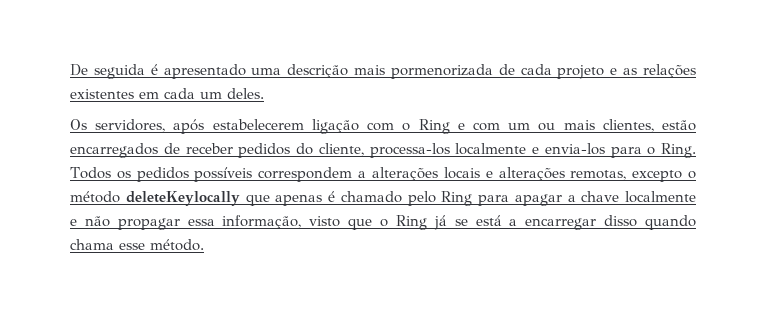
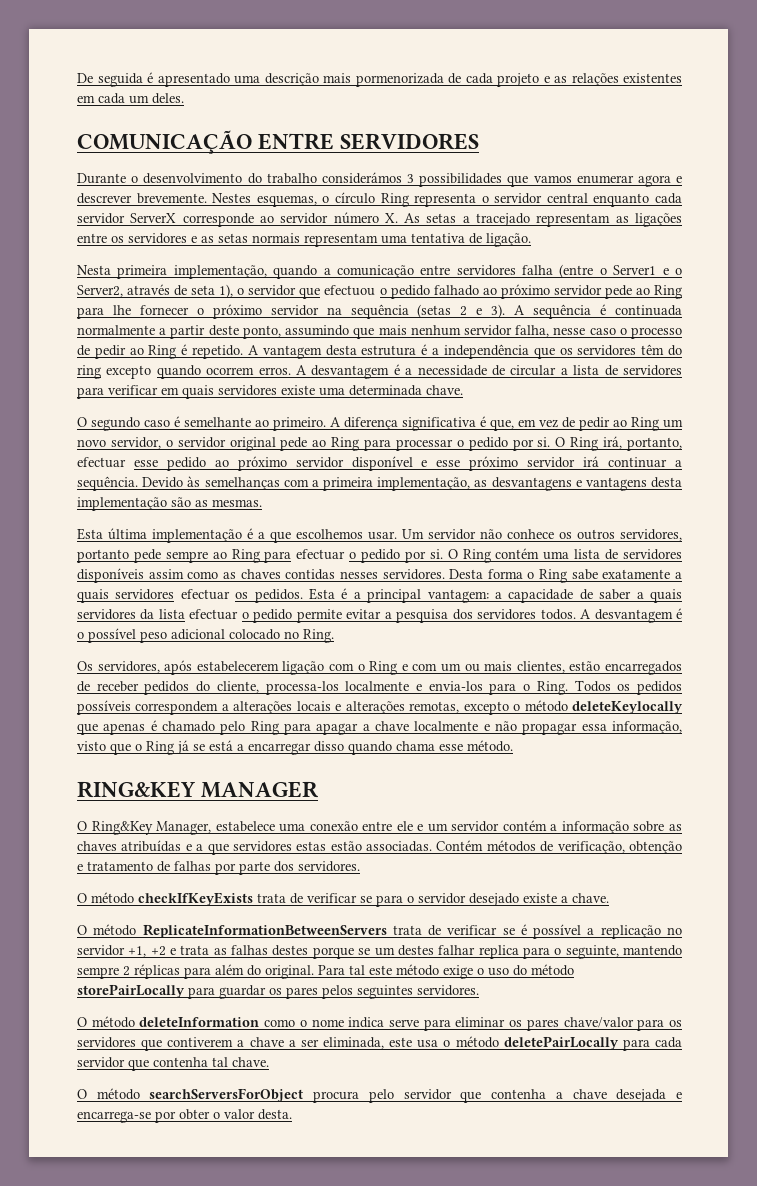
+ COMUNICAÇÃO ENTRE SERVIDORES
+ Durante o desenvolvimento do trabalho considerámos 3 possibilidades que vamos enumerar agora e descrever brevemente. Nestes esquemas, o círculo Ring representa o servidor central enquanto cada servidor ServerX corresponde ao servidor número X. As setas a tracejado representam as ligações entre os servidores e as setas normais representam uma tentativa de ligação.
+ Nesta primeira implementação, quando a comunicação entre servidores falha (entre o Server1 e o Server2, através de seta 1), o servidor que efectuou o pedido falhado ao próximo servidor pede ao Ring para lhe fornecer o próximo servidor na sequência (setas 2 e 3). A sequência é continuada normalmente a partir deste ponto, assumindo que mais nenhum servidor falha, nesse caso o processo de pedir ao Ring é repetido. A vantagem desta estrutura é a independência que os servidores têm do ring excepto quando ocorrem erros. A desvantagem é a necessidade de circular a lista de servidores para verificar em quais servidores existe uma determinada chave.
+ O segundo caso é semelhante ao primeiro. A diferença significativa é que, em vez de pedir ao Ring um novo servidor, o servidor original pede ao Ring para processar o pedido por si. O Ring irá, portanto, efectuar esse pedido ao próximo servidor disponível e esse próximo servidor irá continuar a sequência. Devido às semelhanças com a primeira implementação, as desvantagens e vantagens desta implementação são as mesmas.
+ Esta última implementação é a que escolhemos usar. Um servidor não conhece os outros servidores, portanto pede sempre ao Ring para efectuar o pedido por si. O Ring contém uma lista de servidores disponíveis assim como as chaves contidas nesses servidores. Desta forma o Ring sabe exatamente a quais servidores efectuar os pedidos. Esta é a principal vantagem: a capacidade de saber a quais servidores da lista efectuar o pedido permite evitar a pesquisa dos servidores todos. A desvantagem é o possível peso adicional colocado no Ring.
+ RING&KEY MANAGER
+ O Ring&Key Manager, estabelece uma conexão entre ele e um servidor contém a informação sobre as chaves atribuídas e a que servidores estas estão associadas. Contém métodos de verificação, obtenção e tratamento de falhas por parte dos servidores.
+ O método checkIfKeyExists trata de verificar se para o servidor desejado existe a chave.
+ O método ReplicateInformationBetweenServers trata de verificar se é possível a replicação no servidor +1, +2 e trata as falhas destes porque se um destes falhar replica para o seguinte, mantendo sempre 2 réplicas para além do original. Para tal este método exige o uso do método storePairLocally para guardar os pares pelos seguintes servidores.
+ O método deleteInformation como o nome indica serve para eliminar os pares chave/valor para os servidores que contiverem a chave a ser eliminada, este usa o método deletePairLocally para cada servidor que contenha tal chave.
+ O método searchServersForObject procura pelo servidor que contenha a chave desejada e encarrega-se por obter o valor desta.

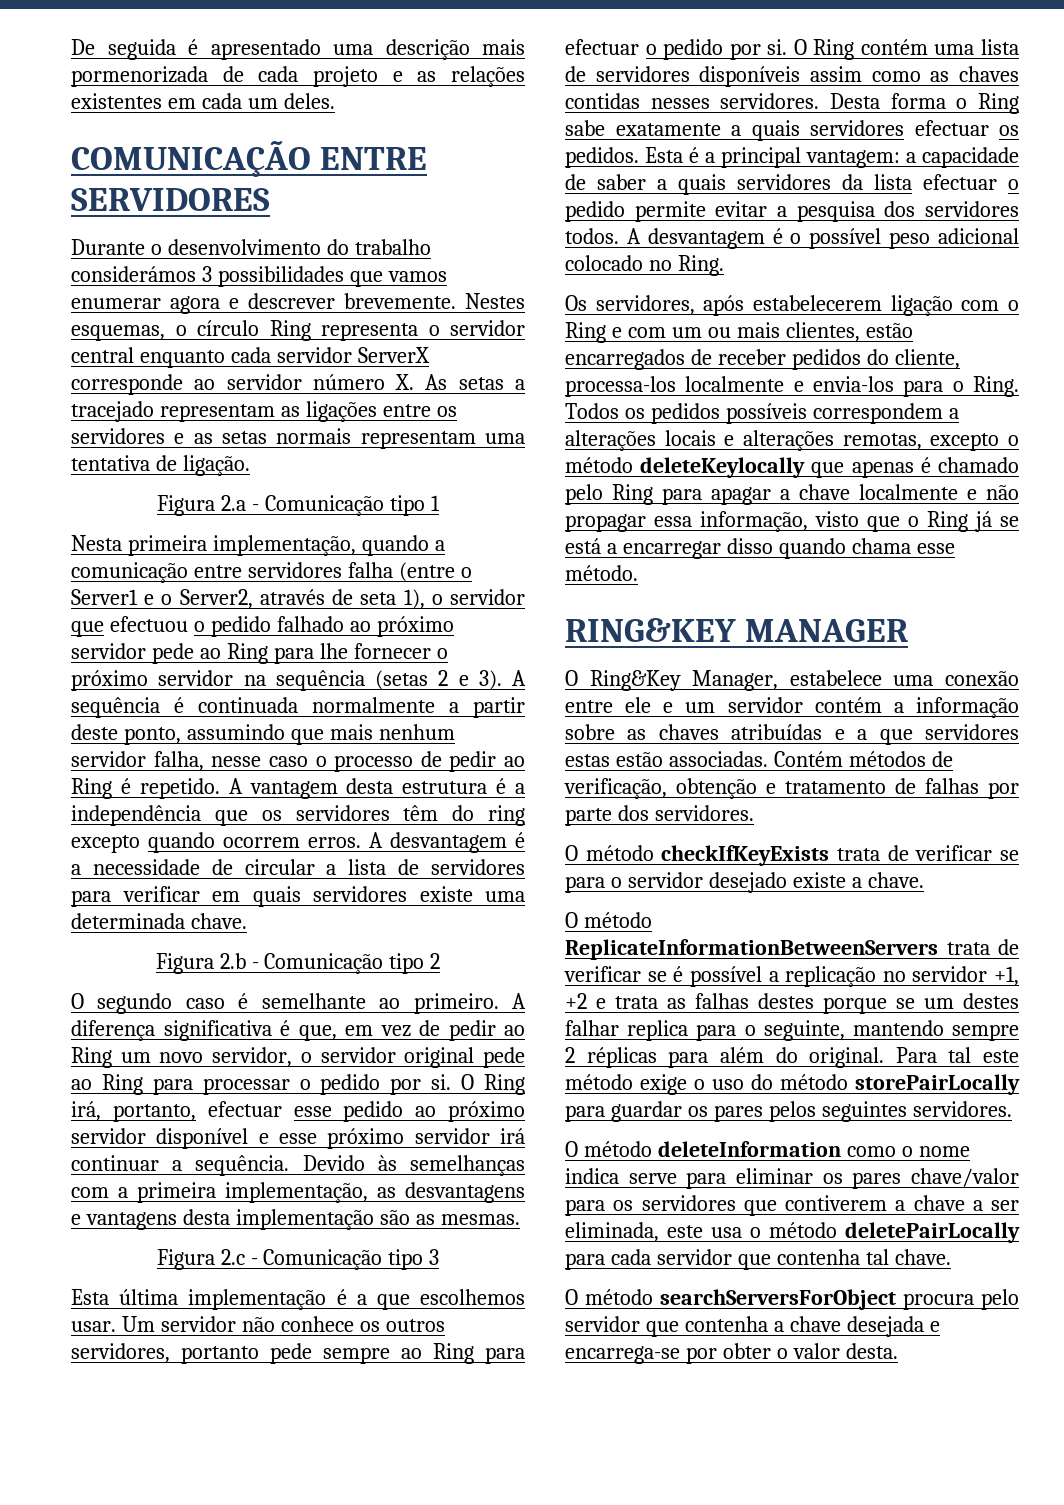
+ Figura 2.a - Comunicação tipo 1
+ Figura 2.b - Comunicação tipo 2
+ Figura 2.c - Comunicação tipo 3

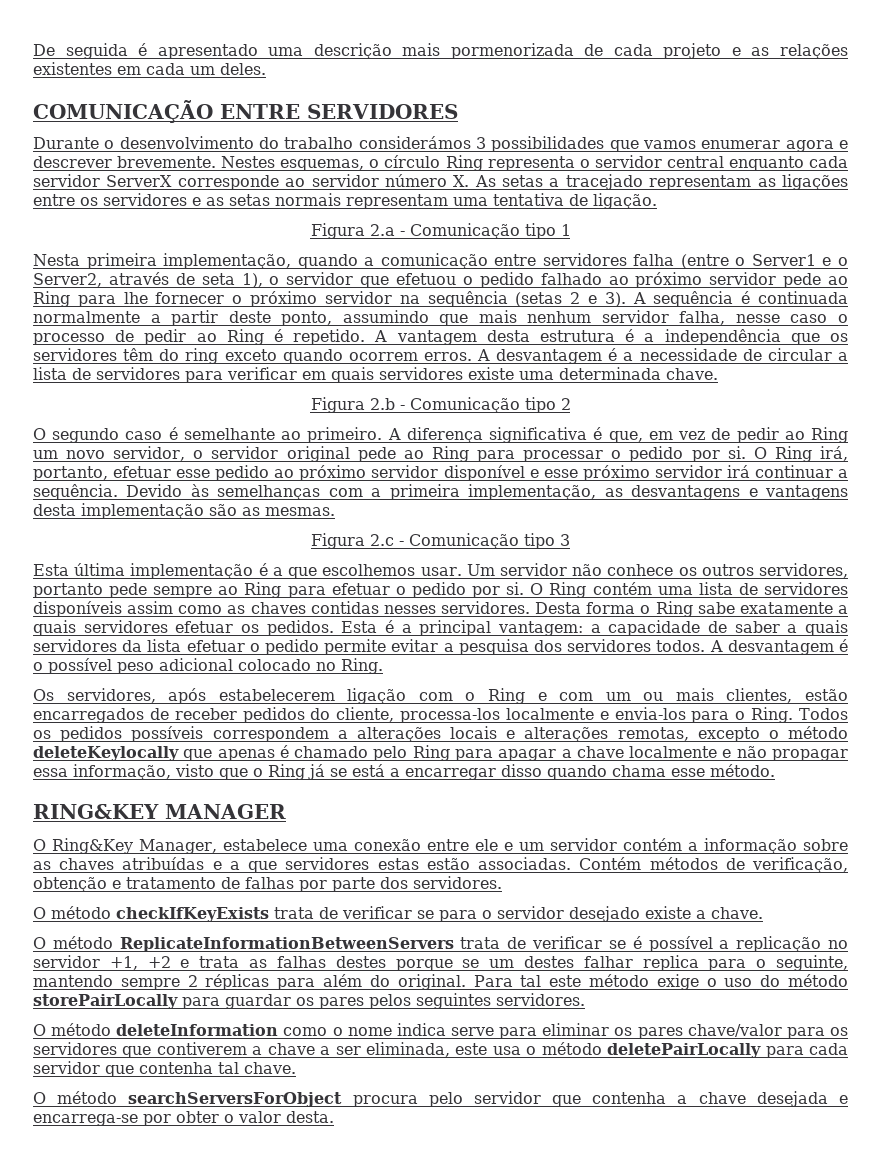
- Nesta primeira implementação, quando a comunicação entre servidores falha (entre o Server1 e o Server2, através de seta 1), o servidor que efectuou o pedido falhado ao próximo servidor pede ao Ring para lhe fornecer o próximo servidor na sequência (setas 2 e 3).
+ Nesta primeira implementação, quando a comunicação entre servidores falha (entre o Server1 e o Server2, através de seta 1), o servidor que efetuou o pedido falhado ao próximo servidor pede ao Ring para lhe fornecer o próximo servidor na sequência (setas 2 e 3).
- A vantagem desta estrutura é a independência que os servidores têm do ring excepto quando ocorrem erros.
+ A vantagem desta estrutura é a independência que os servidores têm do ring exceto quando ocorrem erros.
- O Ring irá, portanto, efectuar esse pedido ao próximo servidor disponível e esse próximo servidor irá continuar a sequência.
+ O Ring irá, portanto, efetuar esse pedido ao próximo servidor disponível e esse próximo servidor irá continuar a sequência.
- Um servidor não conhece os outros servidores, portanto pede sempre ao Ring para efectuar o pedido por si.
+ Um servidor não conhece os outros servidores, portanto pede sempre ao Ring para efetuar o pedido por si.
- Desta forma o Ring sabe exatamente a quais servidores efectuar os pedidos.
+ Desta forma o Ring sabe exatamente a quais servidores efetuar os pedidos.
- Esta é a principal vantagem: a capacidade de saber a quais servidores da lista efectuar o pedido permite evitar a pesquisa dos servidores todos.
+ Esta é a principal vantagem: a capacidade de saber a quais servidores da lista efetuar o pedido permite evitar a pesquisa dos servidores todos.

